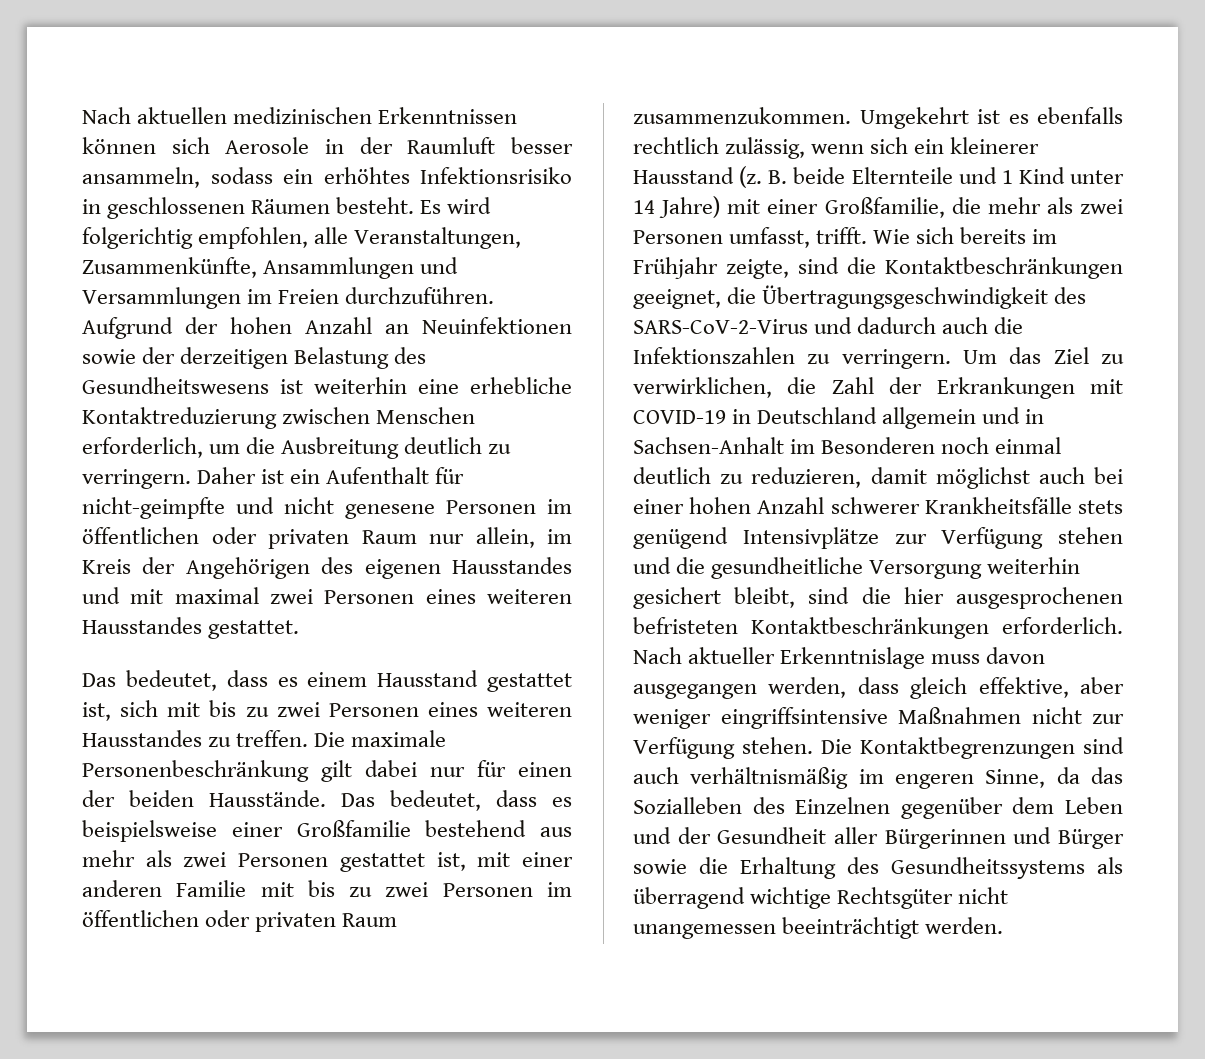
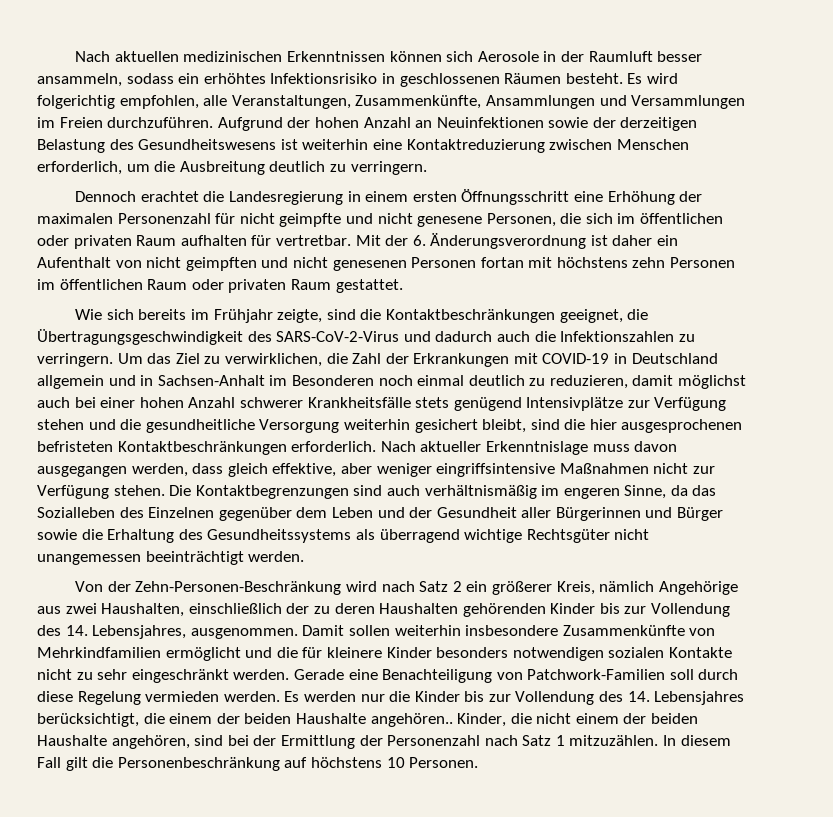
- Aufgrund der hohen Anzahl an Neuinfektionen sowie der derzeitigen Belastung des Gesundheitswesens ist weiterhin eine erhebliche Kontaktreduzierung zwischen Menschen erforderlich, um die Ausbreitung deutlich zu verringern. Daher ist ein Aufenthalt für nicht-geimpfte und nicht genesene Personen im öffentlichen oder privaten Raum nur allein, im Kreis der Angehörigen des eigenen Hausstandes und mit maximal zwei Personen eines weiteren Hausstandes gestattet.
- Das bedeutet, dass es einem Hausstand gestattet ist, sich mit bis zu zwei Personen eines weiteren Hausstandes zu treffen. Die maximale Personenbeschränkung gilt dabei nur für einen der beiden Hausstände. Das bedeutet, dass es beispielsweise einer Großfamilie bestehend aus mehr als zwei Personen gestattet ist, mit einer anderen Familie mit bis zu zwei Personen im öffentlichen oder privaten Raum zusammenzukommen. Umgekehrt ist es ebenfalls rechtlich zulässig, wenn sich ein kleinerer Hausstand (z. B. beide Elternteile und 1 Kind unter 14 Jahre) mit einer Großfamilie, die mehr als zwei Personen umfasst, trifft. Wie sich bereits im Frühjahr zeigte, sind die Kontaktbeschränkungen geeignet, die Übertragungsgeschwindigkeit des SARS-CoV-2-Virus und dadurch auch die Infektionszahlen zu verringern.
+ Aufgrund der hohen Anzahl an Neuinfektionen sowie der derzeitigen Belastung des Gesundheitswesens ist weiterhin eine Kontaktreduzierung zwischen Menschen erforderlich, um die Ausbreitung deutlich zu verringern.
+ Dennoch erachtet die Landesregierung in einem ersten Öffnungsschritt eine Erhöhung der maximalen Personenzahl für nicht geimpfte und nicht genesene Personen, die sich im öffentlichen oder privaten Raum aufhalten für vertretbar. Mit der 6. Änderungsverordnung ist daher ein Aufenthalt von nicht geimpften und nicht genesenen Personen fortan mit höchstens zehn Personen im öffentlichen Raum oder privaten Raum gestattet.
+ Wie sich bereits im Frühjahr zeigte, sind die Kontaktbeschränkungen geeignet, die Übertragungsgeschwindigkeit des SARS-CoV-2-Virus und dadurch auch die Infektionszahlen zu verringern.
+ Von der Zehn-Personen-Beschränkung wird nach Satz 2 ein größerer Kreis, nämlich Angehörige aus zwei Haushalten, einschließlich der zu deren Haushalten gehörenden Kinder bis zur Vollendung des 14. Lebensjahres, ausgenommen. Damit sollen weiterhin insbesondere Zusammenkünfte von Mehrkindfamilien ermöglicht und die für kleinere Kinder besonders notwendigen sozialen Kontakte nicht zu sehr eingeschränkt werden. Gerade eine Benachteiligung von Patchwork-Familien soll durch diese Regelung vermieden werden. Es werden nur die Kinder bis zur Vollendung des 14. Lebensjahres berücksichtigt, die einem der beiden Haushalte angehören.. Kinder, die nicht einem der beiden Haushalte angehören, sind bei der Ermittlung der Personenzahl nach Satz 1 mitzuzählen. In diesem Fall gilt die Personenbeschränkung auf höchstens 10 Personen.

